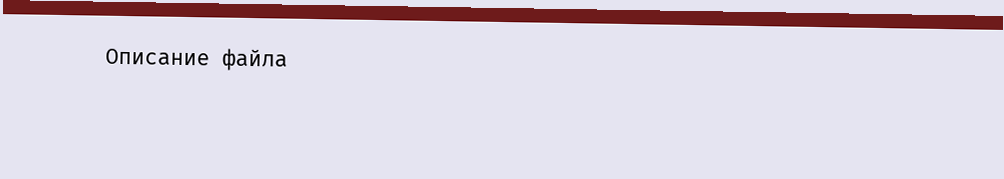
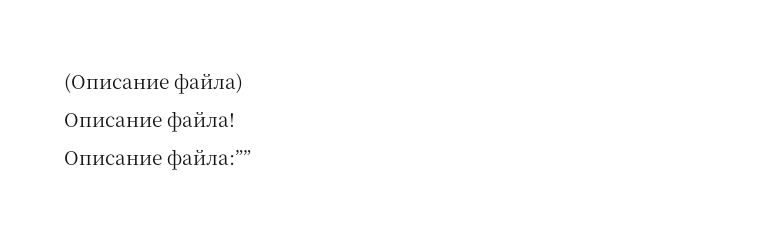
- Описание файла
+ (Описание файла)
+ Описание файла!
+ Описание файла:””

